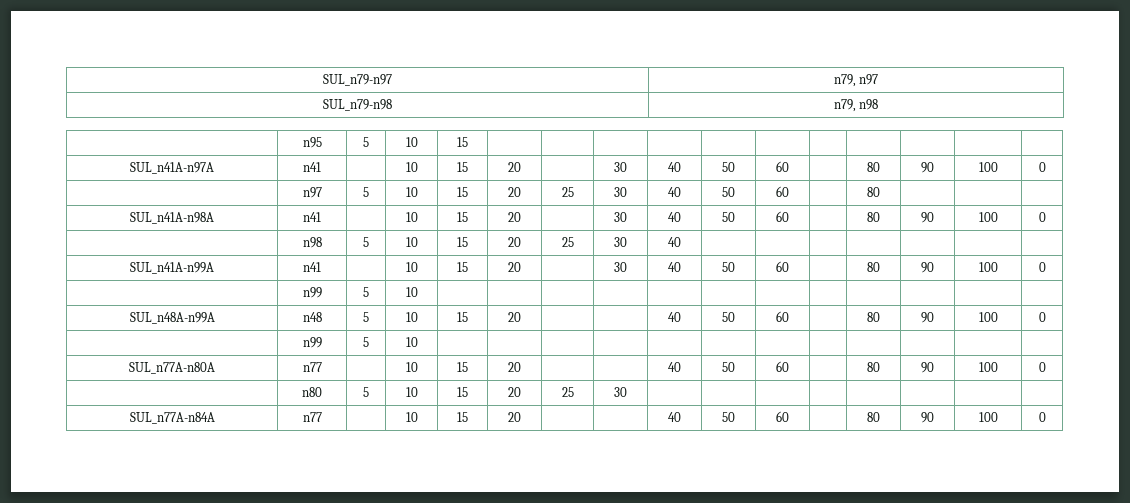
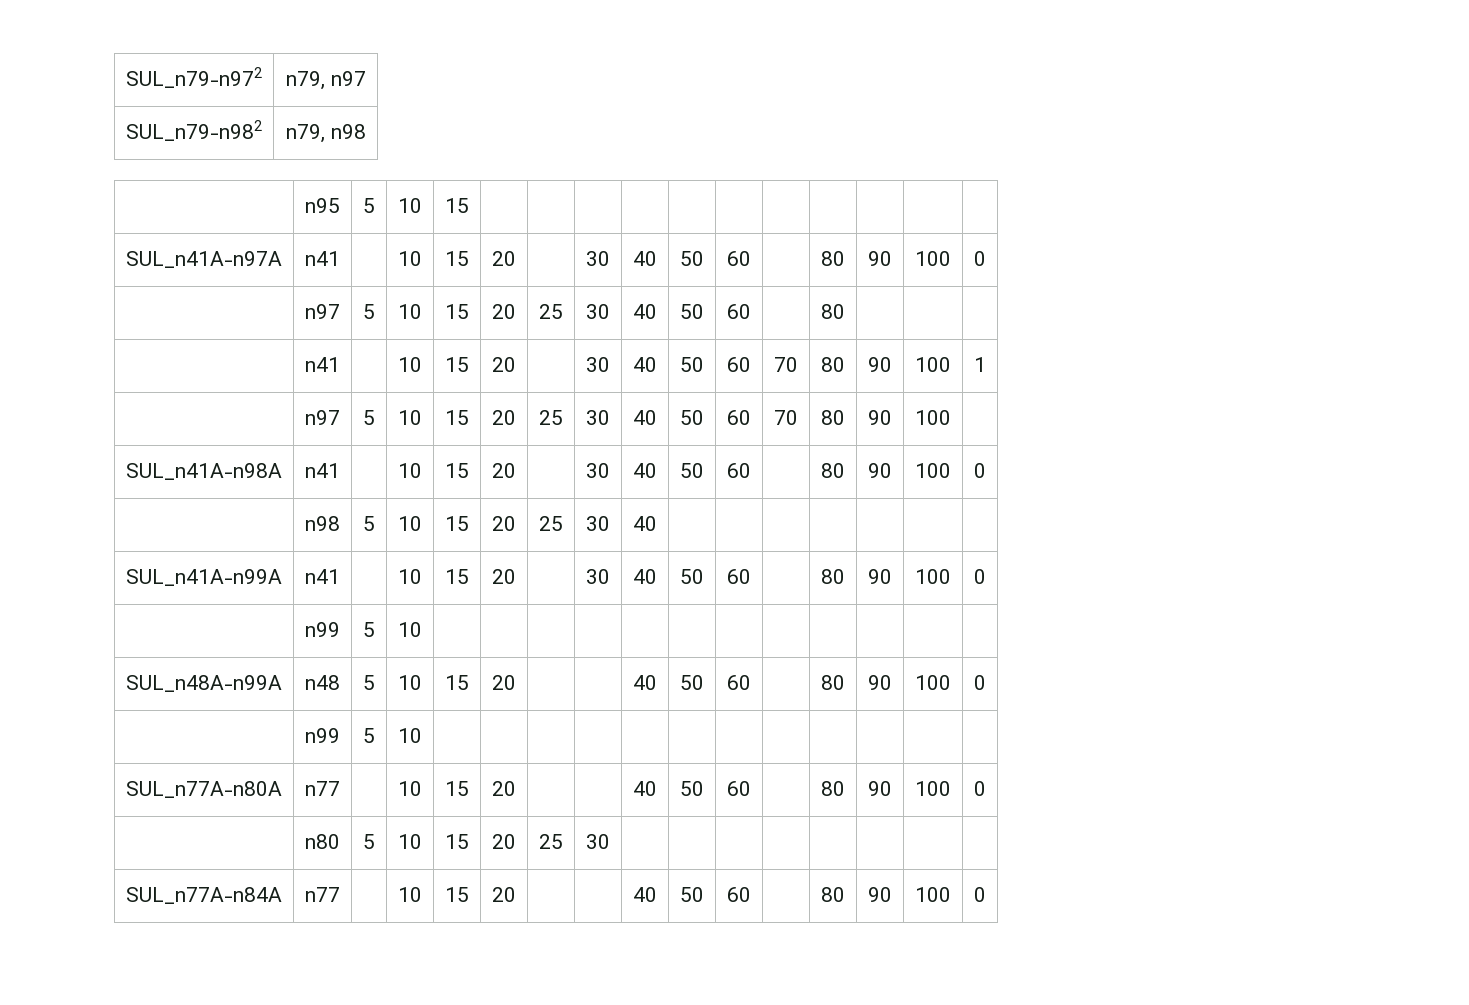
- SUL_n79-n97 | n79, n97
+ SUL_n79-n972 | n79, n97
- SUL_n79-n98 | n79, n98
+ SUL_n79-n982 | n79, n98
+ | n41 | | 10 | 15 | 20 | | 30 | 40 | 50 | 60 | 70 | 80 | 90 | 100 | 1
+ | n97 | 5 | 10 | 15 | 20 | 25 | 30 | 40 | 50 | 60 | 70 | 80 | 90 | 100 |

